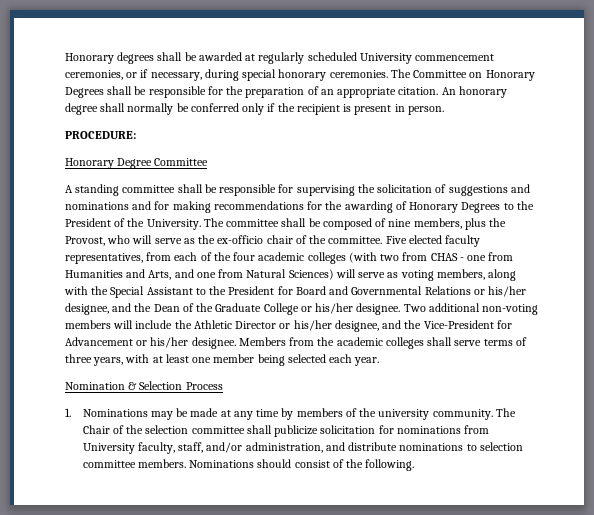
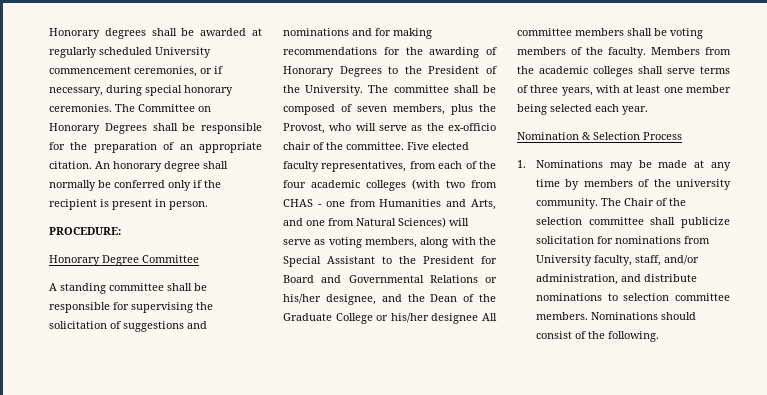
- The committee shall be composed of nine members, plus the Provost, who will serve as the ex-officio chair of the committee.
+ The committee shall be composed of seven members, plus the Provost, who will serve as the ex-officio chair of the committee.
- Five elected faculty representatives, from each of the four academic colleges (with two from CHAS - one from Humanities and Arts, and one from Natural Sciences) will serve as voting members, along with the Special Assistant to the President for Board and Governmental Relations or his/her designee, and the Dean of the Graduate College or his/her designee. Two additional non-voting members will include the Athletic Director or his/her designee, and the Vice-President for Advancement or his/her designee.
+ Five elected faculty representatives, from each of the four academic colleges (with two from CHAS - one from Humanities and Arts, and one from Natural Sciences) will serve as voting members, along with the Special Assistant to the President for Board and Governmental Relations or his/her designee, and the Dean of the Graduate College or his/her designee All committee members shall be voting members of the faculty.

